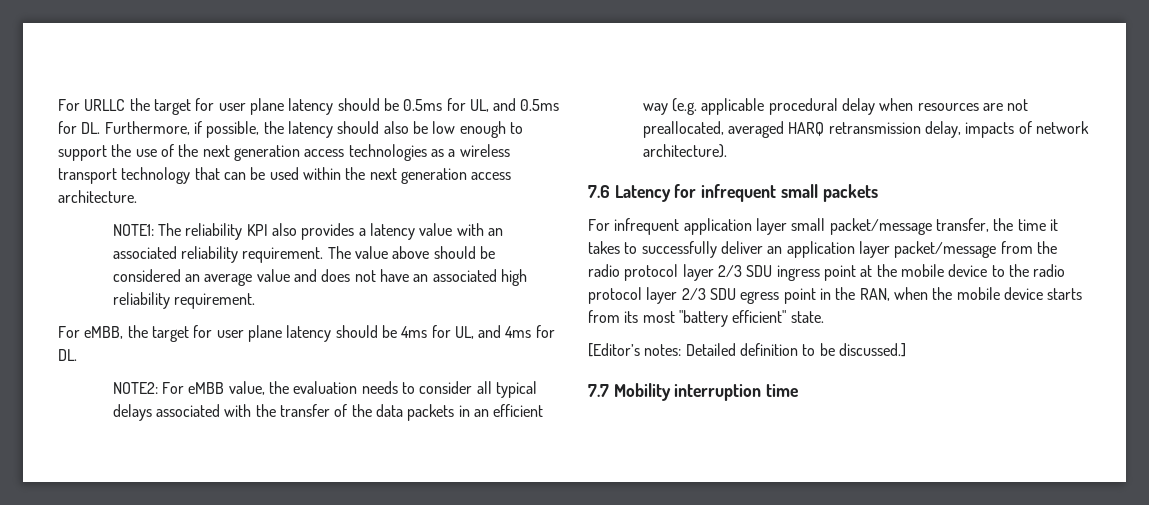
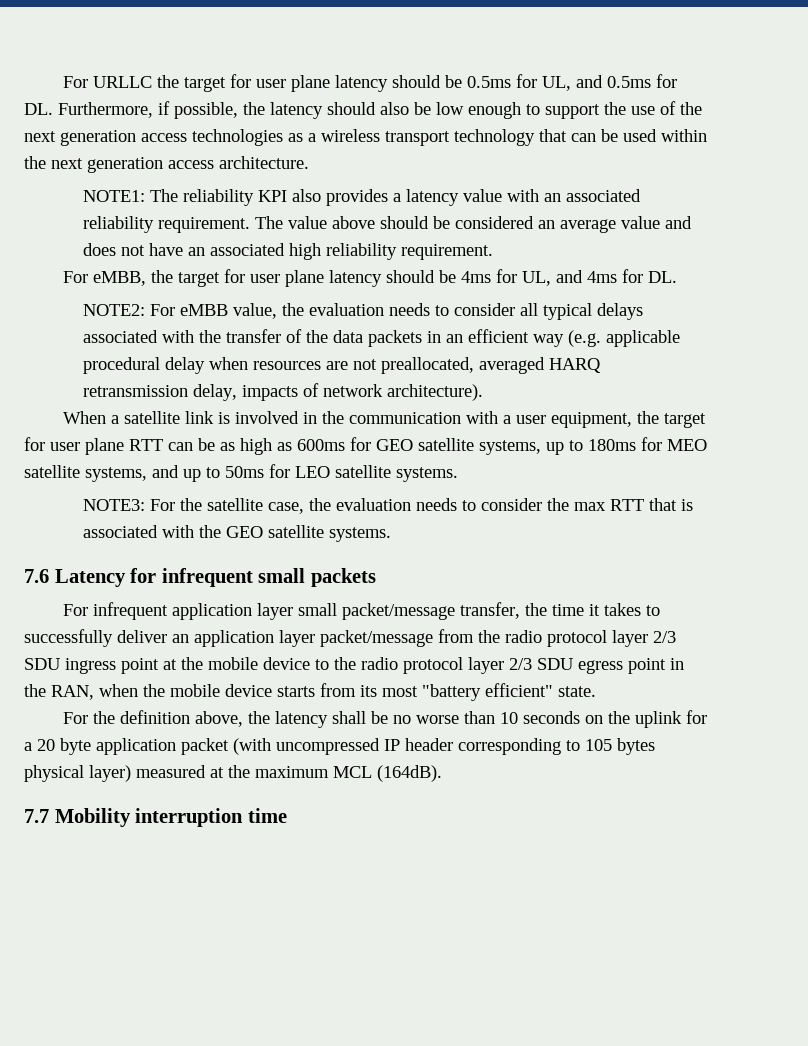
+ When a satellite link is involved in the communication with a user equipment, the target for user plane RTT can be as high as 600ms for GEO satellite systems, up to 180ms for MEO satellite systems, and up to 50ms for LEO satellite systems.
+ NOTE3: For the satellite case, the evaluation needs to consider the max RTT that is associated with the GEO satellite systems.
- [Editor’s notes: Detailed definition to be discussed.]
+ For the definition above, the latency shall be no worse than 10 seconds on the uplink for a 20 byte application packet (with uncompressed IP header corresponding to 105 bytes physical layer) measured at the maximum MCL (164dB).

